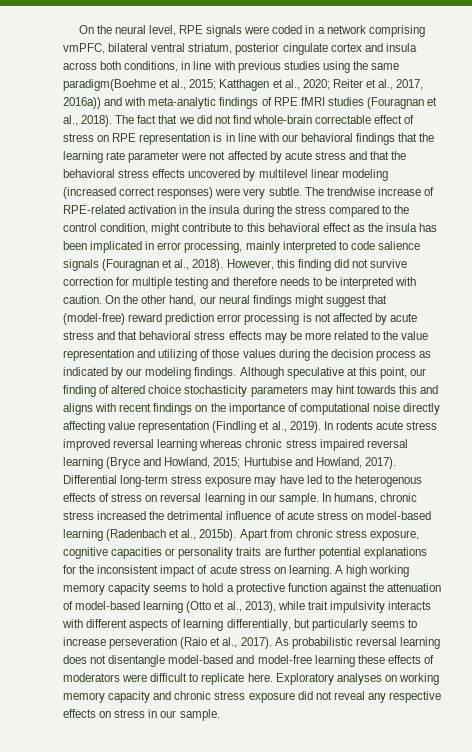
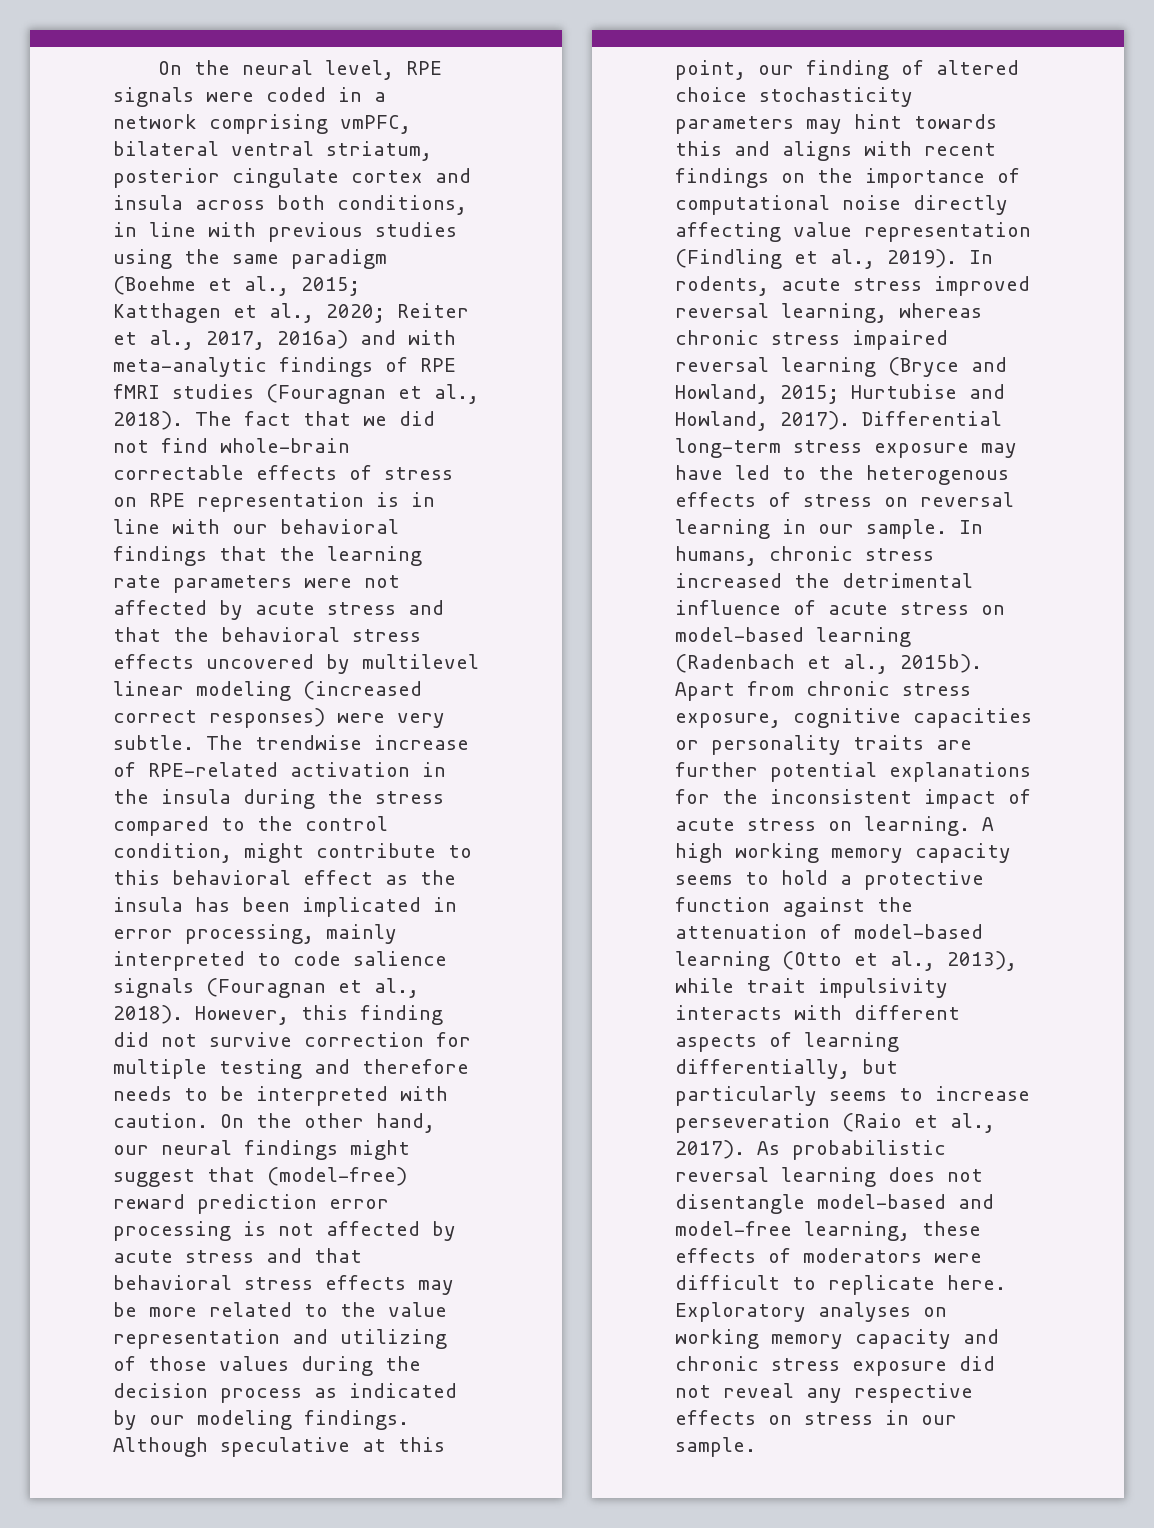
- On the neural level, RPE signals were coded in a network comprising vmPFC, bilateral ventral striatum, posterior cingulate cortex and insula across both conditions, in line with previous studies using the same paradigm(Boehme et al., 2015; Katthagen et al., 2020; Reiter et al., 2017, 2016a)) and with meta-analytic findings of RPE fMRI studies (Fouragnan et al., 2018).
+ On the neural level, RPE signals were coded in a network comprising vmPFC, bilateral ventral striatum, posterior cingulate cortex and insula across both conditions, in line with previous studies using the same paradigm (Boehme et al., 2015; Katthagen et al., 2020; Reiter et al., 2017, 2016a) and with meta-analytic findings of RPE fMRI studies (Fouragnan et al., 2018).
- The fact that we did not find whole-brain correctable effect of stress on RPE representation is in line with our behavioral findings that the learning rate parameter were not affected by acute stress and that the behavioral stress effects uncovered by multilevel linear modeling (increased correct responses) were very subtle.
+ The fact that we did not find whole-brain correctable effects of stress on RPE representation is in line with our behavioral findings that the learning rate parameters were not affected by acute stress and that the behavioral stress effects uncovered by multilevel linear modeling (increased correct responses) were very subtle.
- In rodents acute stress improved reversal learning whereas chronic stress impaired reversal learning (Bryce and Howland, 2015; Hurtubise and Howland, 2017).
+ In rodents, acute stress improved reversal learning, whereas chronic stress impaired reversal learning (Bryce and Howland, 2015; Hurtubise and Howland, 2017).
- As probabilistic reversal learning does not disentangle model-based and model-free learning these effects of moderators were difficult to replicate here.
+ As probabilistic reversal learning does not disentangle model-based and model-free learning, these effects of moderators were difficult to replicate here.

